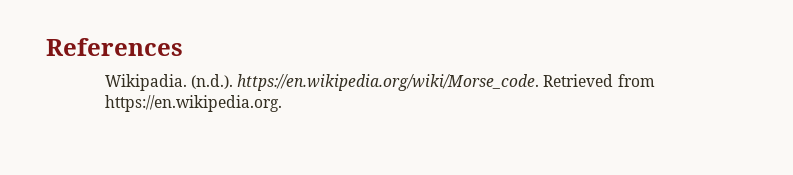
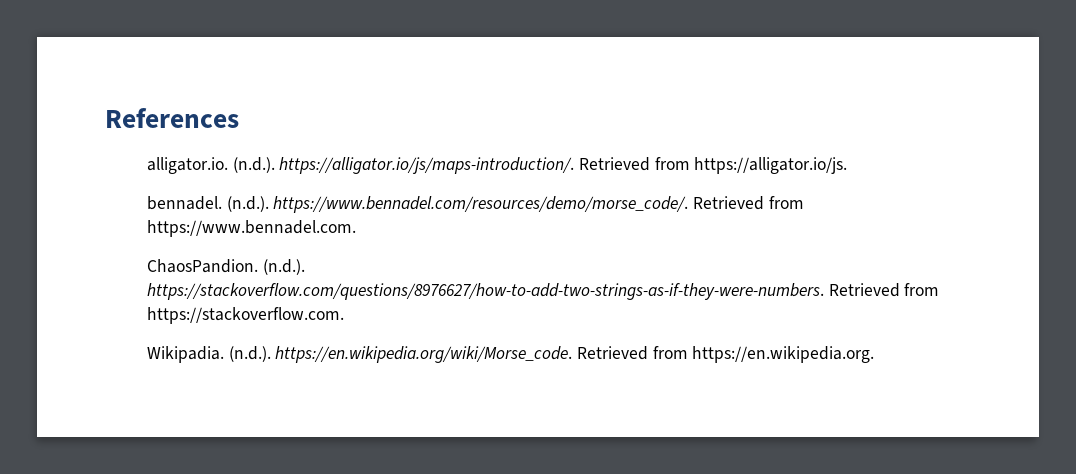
+ alligator.io. (n.d.). https://alligator.io/js/maps-introduction/. Retrieved from https://alligator.io/js.
+ bennadel. (n.d.). https://www.bennadel.com/resources/demo/morse_code/. Retrieved from https://www.bennadel.com.
+ ChaosPandion. (n.d.). https://stackoverflow.com/questions/8976627/how-to-add-two-strings-as-if-they-were-numbers. Retrieved from https://stackoverflow.com.

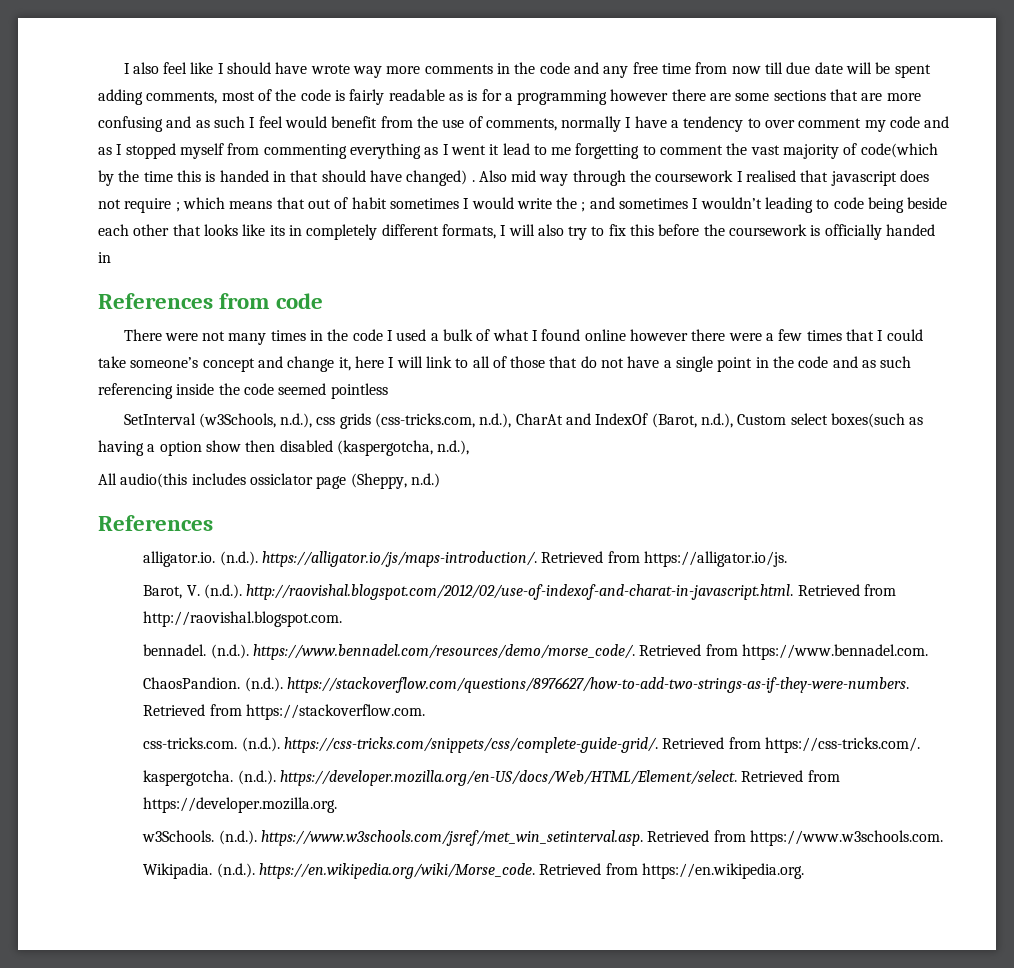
+ I also feel like I should have wrote way more comments in the code and any free time from now till due date will be spent adding comments, most of the code is fairly readable as is for a programming however there are some sections that are more confusing and as such I feel would benefit from the use of comments, normally I have a tendency to over comment my code and as I stopped myself from commenting everything as I went it lead to me forgetting to comment the vast majority of code(which by the time this is handed in that should have changed) . Also mid way through the coursework I realised that javascript does not require ; which means that out of habit sometimes I would write the ; and sometimes I wouldn’t leading to code being beside each other that looks like its in completely different formats, I will also try to fix this before the coursework is officially handed in
+ References from code
+ There were not many times in the code I used a bulk of what I found online however there were a few times that I could take someone’s concept and change it, here I will link to all of those that do not have a single point in the code and as such referencing inside the code seemed pointless
+ SetInterval (w3Schools, n.d.), css grids (css-tricks.com, n.d.), CharAt and IndexOf (Barot, n.d.), Custom select boxes(such as having a option show then disabled (kaspergotcha, n.d.),
+ All audio(this includes ossiclator page (Sheppy, n.d.)
+ Barot, V. (n.d.). http://raovishal.blogspot.com/2012/02/use-of-indexof-and-charat-in-javascript.html. Retrieved from http://raovishal.blogspot.com.
+ css-tricks.com. (n.d.). https://css-tricks.com/snippets/css/complete-guide-grid/. Retrieved from https://css-tricks.com/.
+ kaspergotcha. (n.d.). https://developer.mozilla.org/en-US/docs/Web/HTML/Element/select. Retrieved from https://developer.mozilla.org.
+ w3Schools. (n.d.). https://www.w3schools.com/jsref/met_win_setinterval.asp. Retrieved from https://www.w3schools.com.

